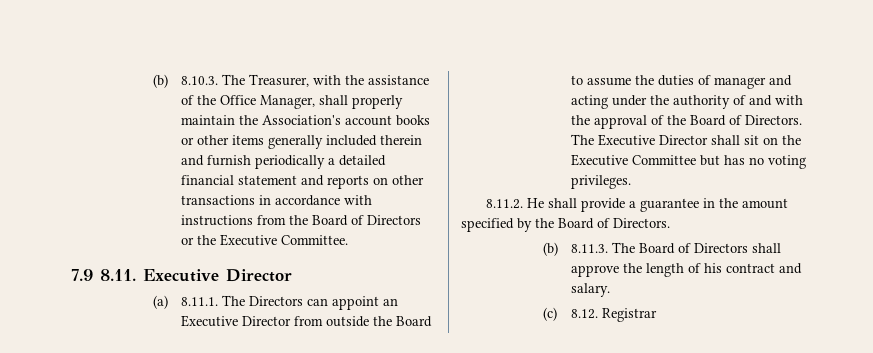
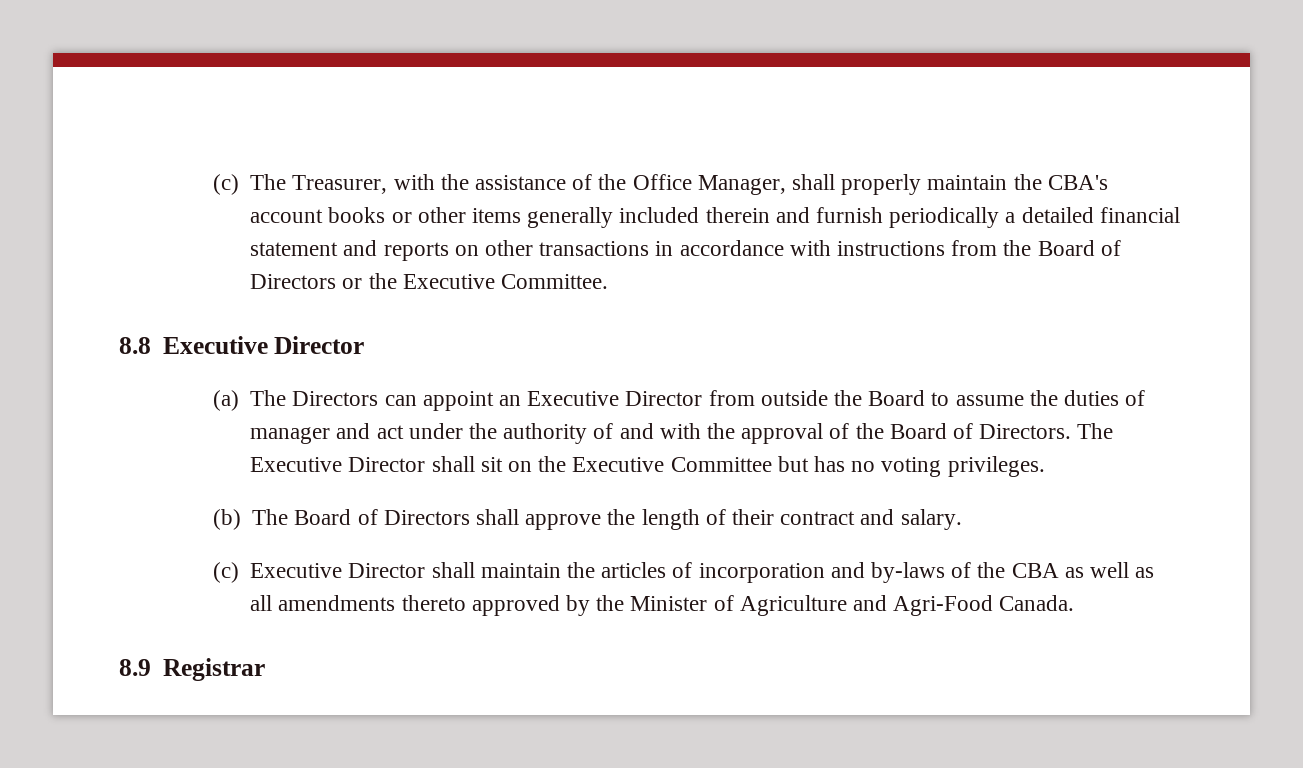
- (b) 8.10.3. The Treasurer, with the assistance of the Office Manager, shall properly maintain the Association's account books or other items generally included therein and furnish periodically a detailed financial statement and reports on other transactions in accordance with instructions from the Board of Directors or the Executive Committee.
+ (c) The Treasurer, with the assistance of the Office Manager, shall properly maintain the CBA's account books or other items generally included therein and furnish periodically a detailed financial statement and reports on other transactions in accordance with instructions from the Board of Directors or the Executive Committee.
- 7.9 8.11. Executive Director
+ 8.8 Executive Director
- (a) 8.11.1. The Directors can appoint an Executive Director from outside the Board to assume the duties of manager and acting under the authority of and with the approval of the Board of Directors.
+ (a) The Directors can appoint an Executive Director from outside the Board to assume the duties of manager and act under the authority of and with the approval of the Board of Directors.
- 8.11.2. He shall provide a guarantee in the amount specified by the Board of Directors.
- (b) 8.11.3. The Board of Directors shall approve the length of his contract and salary.
+ (b) The Board of Directors shall approve the length of their contract and salary.
- (c) 8.12. Registrar
+ (c) Executive Director shall maintain the articles of incorporation and by-laws of the CBA as well as all amendments thereto approved by the Minister of Agriculture and Agri-Food Canada.
+ 8.9 Registrar

